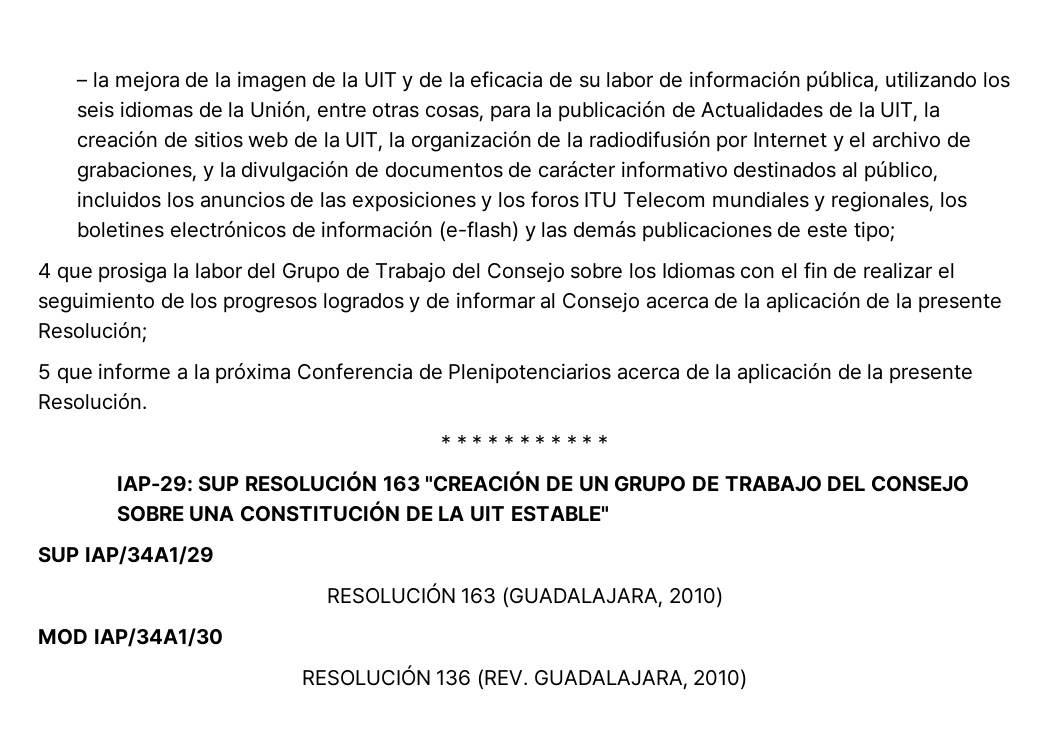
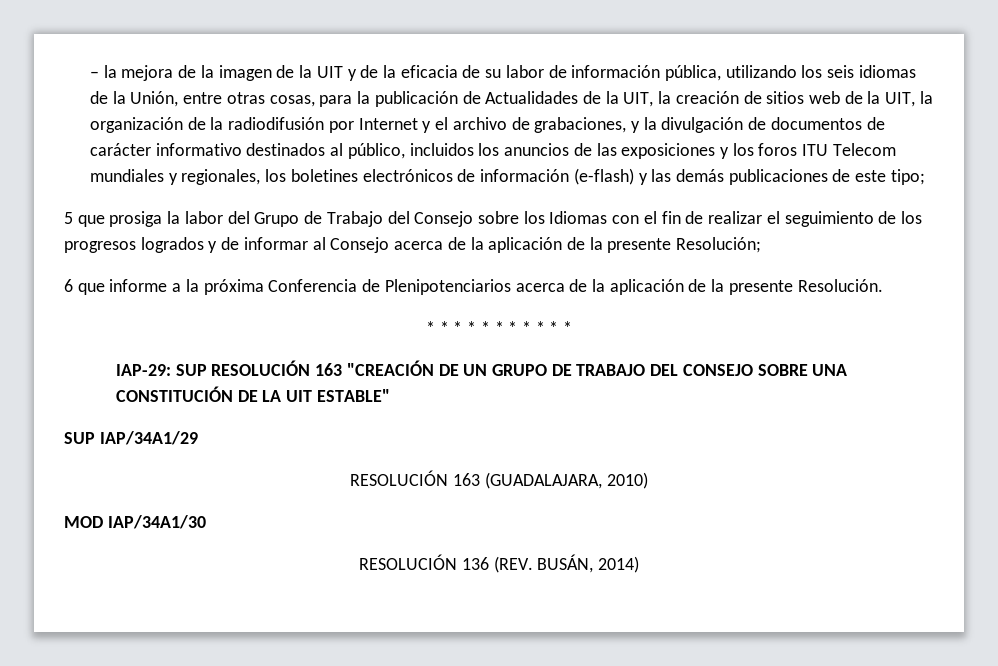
- 4 que prosiga la labor del Grupo de Trabajo del Consejo sobre los Idiomas con el fin de realizar el seguimiento de los progresos logrados y de informar al Consejo acerca de la aplicación de la presente Resolución;
+ 5 que prosiga la labor del Grupo de Trabajo del Consejo sobre los Idiomas con el fin de realizar el seguimiento de los progresos logrados y de informar al Consejo acerca de la aplicación de la presente Resolución;
- 5 que informe a la próxima Conferencia de Plenipotenciarios acerca de la aplicación de la presente Resolución.
+ 6 que informe a la próxima Conferencia de Plenipotenciarios acerca de la aplicación de la presente Resolución.
- RESOLUCIÓN 136 (REV. GUADALAJARA, 2010)
+ RESOLUCIÓN 136 (REV. BUSÁN, 2014)

